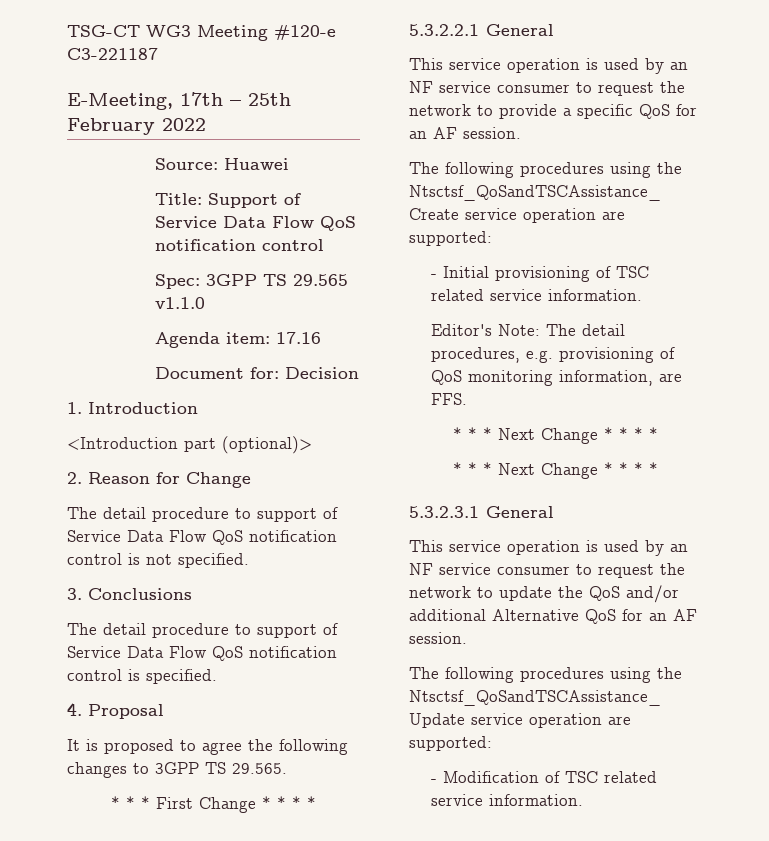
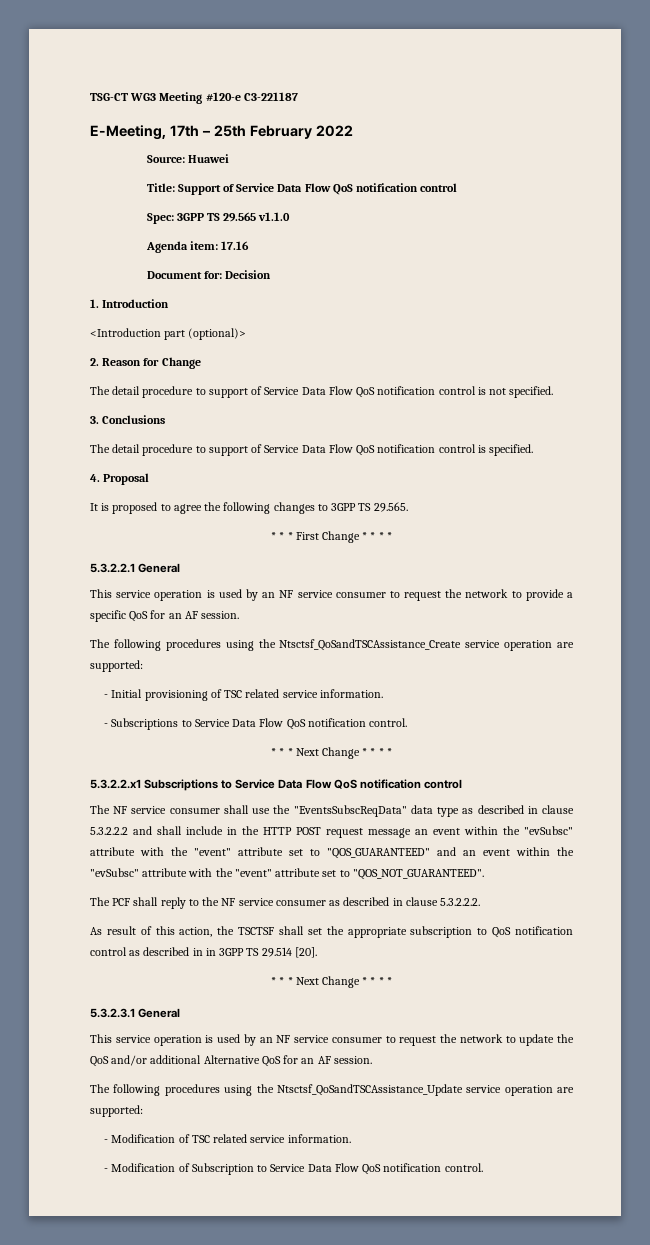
- Editor's Note: The detail procedures, e.g. provisioning of QoS monitoring information, are FFS.
+ - Subscriptions to Service Data Flow QoS notification control.
  * * * Next Change * * * *
+ 5.3.2.2.x1 Subscriptions to Service Data Flow QoS notification control
+ The NF service consumer shall use the "EventsSubscReqData" data type as described in clause 5.3.2.2.2 and shall include in the HTTP POST request message an event within the "evSubsc" attribute with the "event" attribute set to "QOS_GUARANTEED" and an event within the "evSubsc" attribute with the "event" attribute set to "QOS_NOT_GUARANTEED".
+ The PCF shall reply to the NF service consumer as described in clause 5.3.2.2.2.
+ As result of this action, the TSCTSF shall set the appropriate subscription to QoS notification control as described in in 3GPP TS 29.514 [20].
+ - Modification of Subscription to Service Data Flow QoS notification control.

